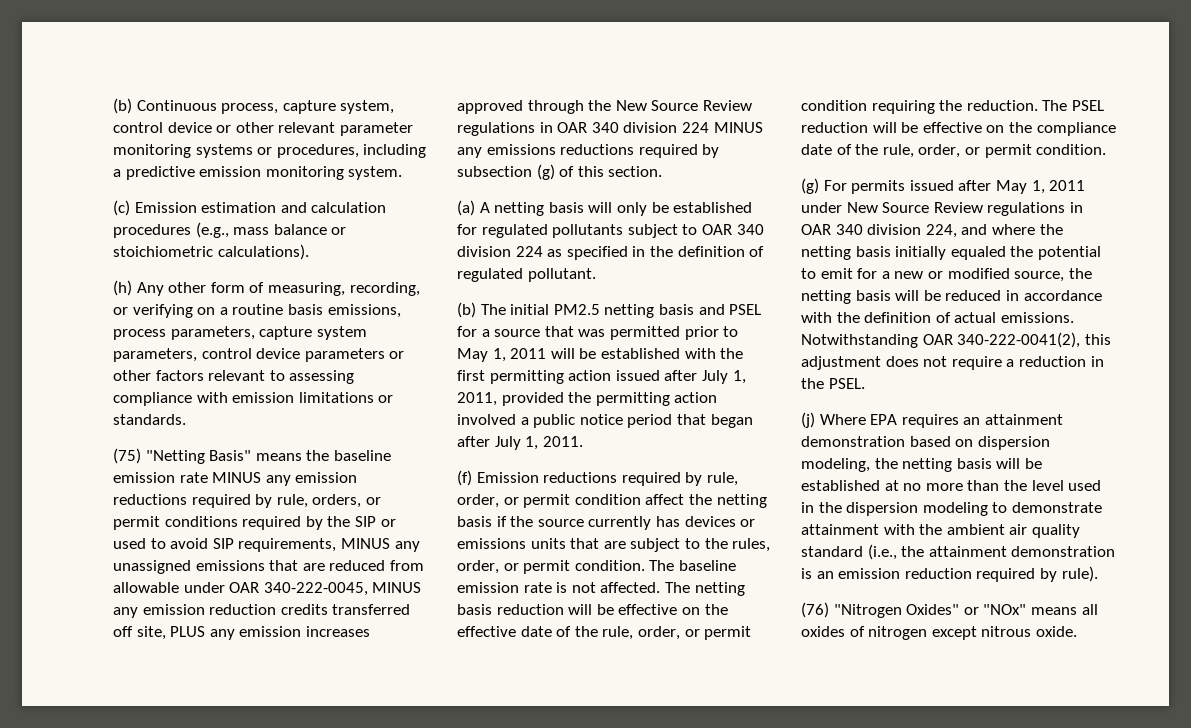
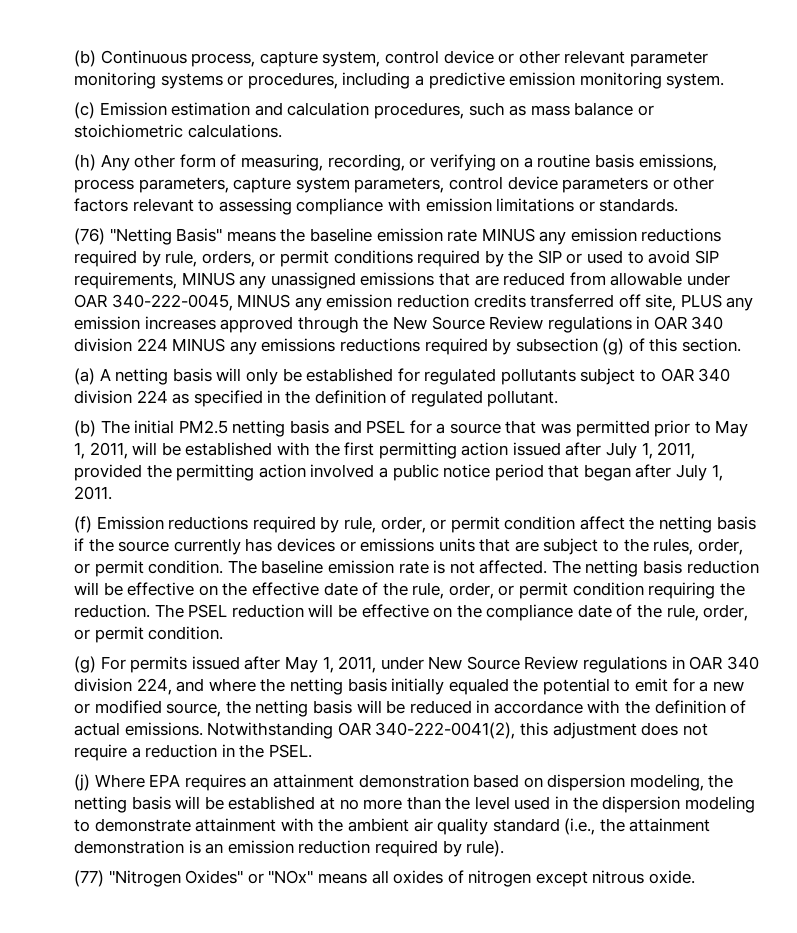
- (c) Emission estimation and calculation procedures (e.g., mass balance or stoichiometric calculations).
+ (c) Emission estimation and calculation procedures, such as mass balance or stoichiometric calculations.
- (75) "Netting Basis" means the baseline emission rate MINUS any emission reductions required by rule, orders, or permit conditions required by the SIP or used to avoid SIP requirements, MINUS any unassigned emissions that are reduced from allowable under OAR 340-222-0045, MINUS any emission reduction credits transferred off site, PLUS any emission increases approved through the New Source Review regulations in OAR 340 division 224 MINUS any emissions reductions required by subsection (g) of this section.
+ (76) "Netting Basis" means the baseline emission rate MINUS any emission reductions required by rule, orders, or permit conditions required by the SIP or used to avoid SIP requirements, MINUS any unassigned emissions that are reduced from allowable under OAR 340-222-0045, MINUS any emission reduction credits transferred off site, PLUS any emission increases approved through the New Source Review regulations in OAR 340 division 224 MINUS any emissions reductions required by subsection (g) of this section.
- (b) The initial PM2.5 netting basis and PSEL for a source that was permitted prior to May 1, 2011 will be established with the first permitting action issued after July 1, 2011, provided the permitting action involved a public notice period that began after July 1, 2011.
+ (b) The initial PM2.5 netting basis and PSEL for a source that was permitted prior to May 1, 2011, will be established with the first permitting action issued after July 1, 2011, provided the permitting action involved a public notice period that began after July 1, 2011.
- (g) For permits issued after May 1, 2011 under New Source Review regulations in OAR 340 division 224, and where the netting basis initially equaled the potential to emit for a new or modified source, the netting basis will be reduced in accordance with the definition of actual emissions.
+ (g) For permits issued after May 1, 2011, under New Source Review regulations in OAR 340 division 224, and where the netting basis initially equaled the potential to emit for a new or modified source, the netting basis will be reduced in accordance with the definition of actual emissions.
- (76) "Nitrogen Oxides" or "NOx" means all oxides of nitrogen except nitrous oxide.
+ (77) "Nitrogen Oxides" or "NOx" means all oxides of nitrogen except nitrous oxide.

